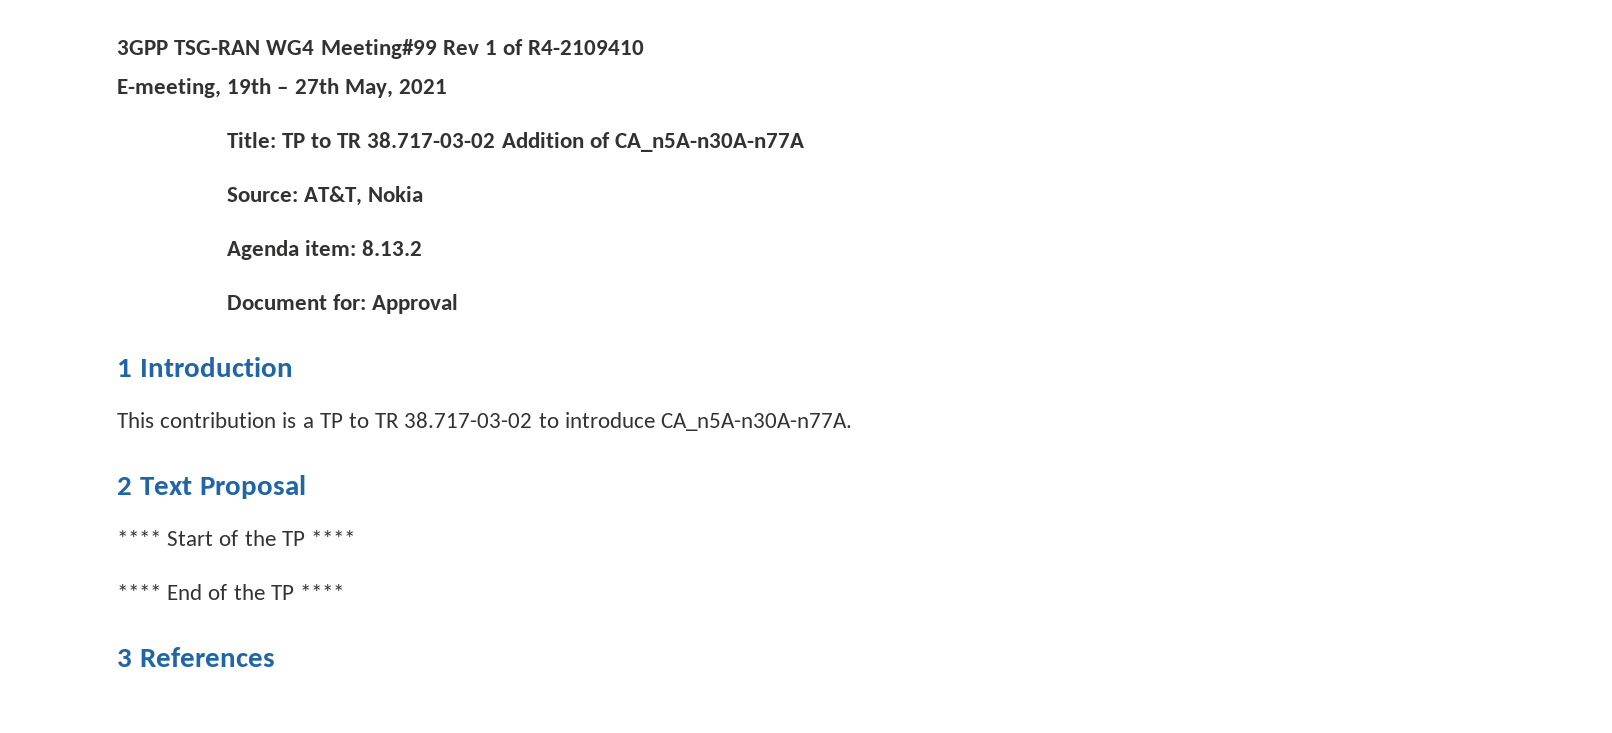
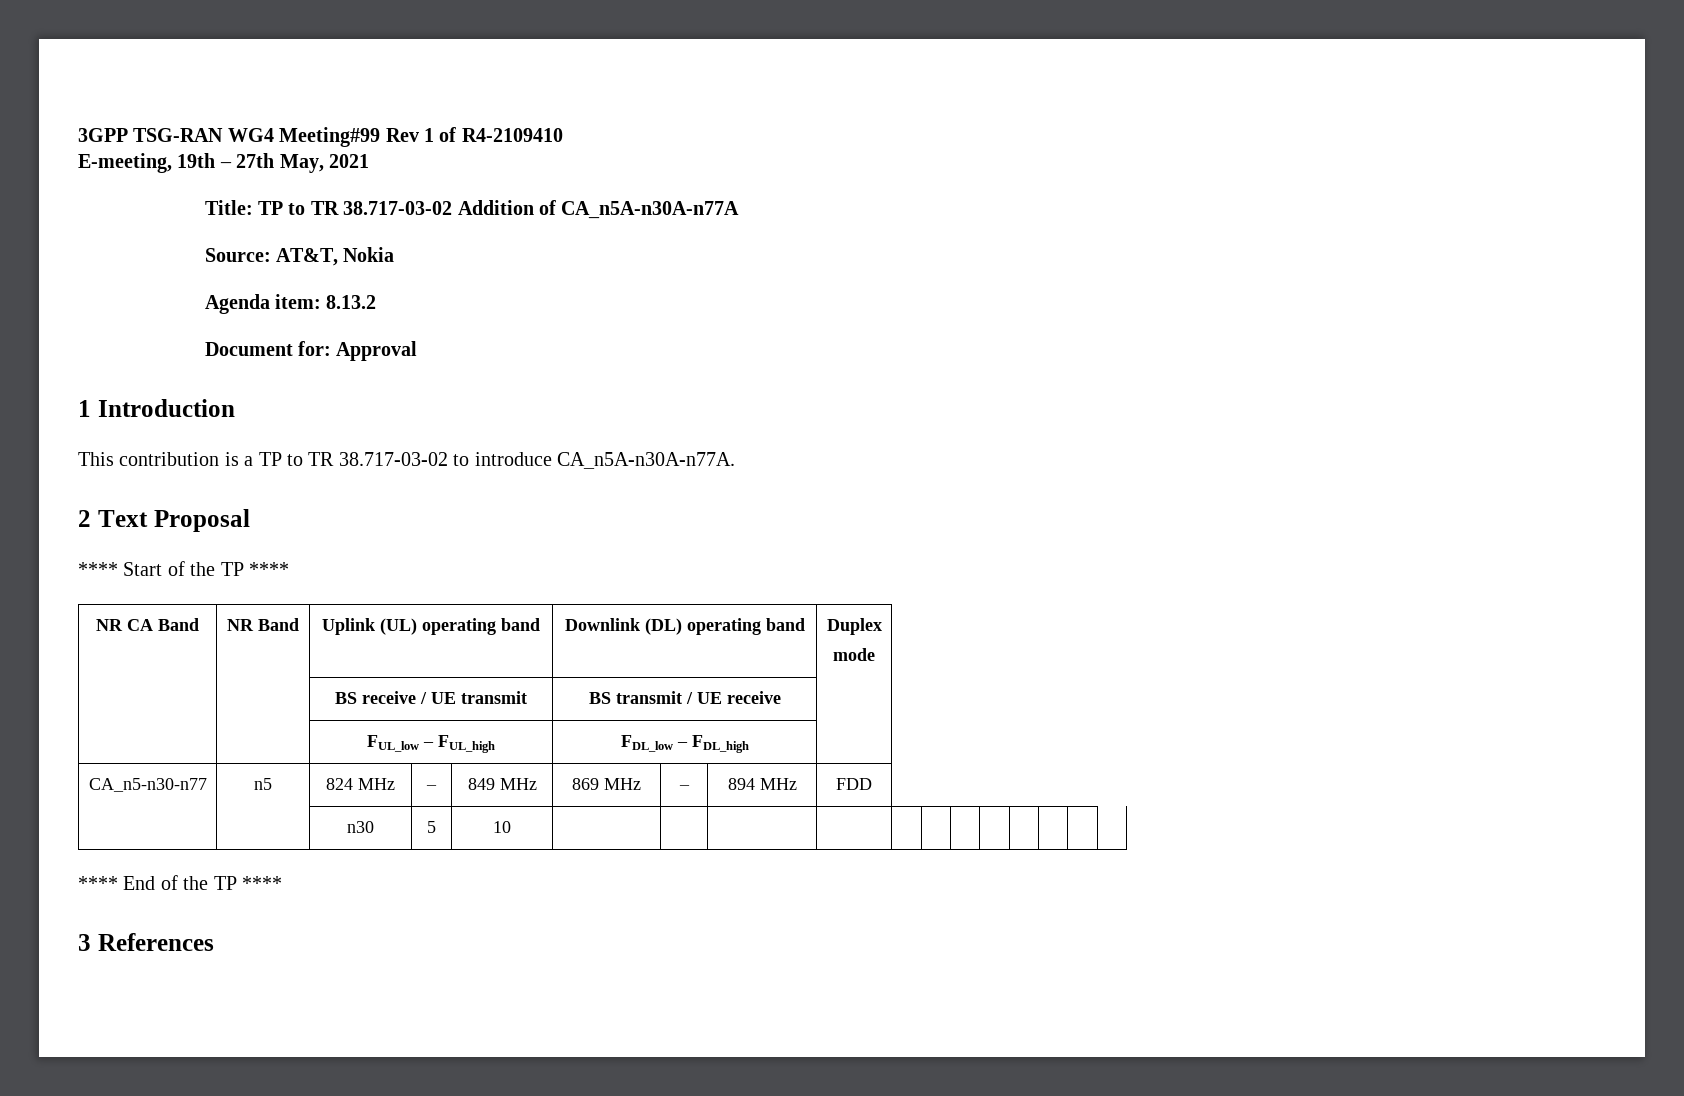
+ NR CA Band | NR Band | Uplink (UL) operating band | Downlink (DL) operating band | Duplex
+ mode
+ | | BS receive / UE transmit | BS transmit / UE receive |
+ | | FUL_low – FUL_high | FDL_low – FDL_high |
+ CA_n5-n30-n77 | n5 | 824 MHz | – | 849 MHz | 869 MHz | – | 894 MHz | FDD
+ | | n30 | 5 | 10 | | | | | | | | | | | |

